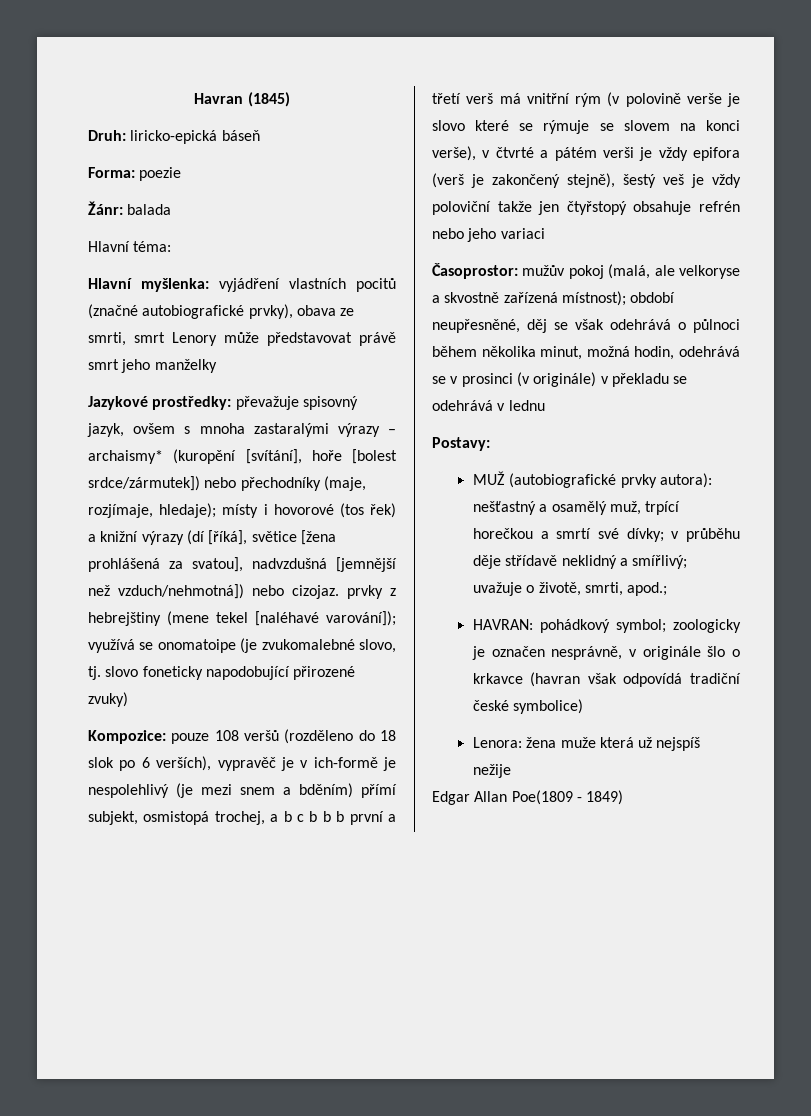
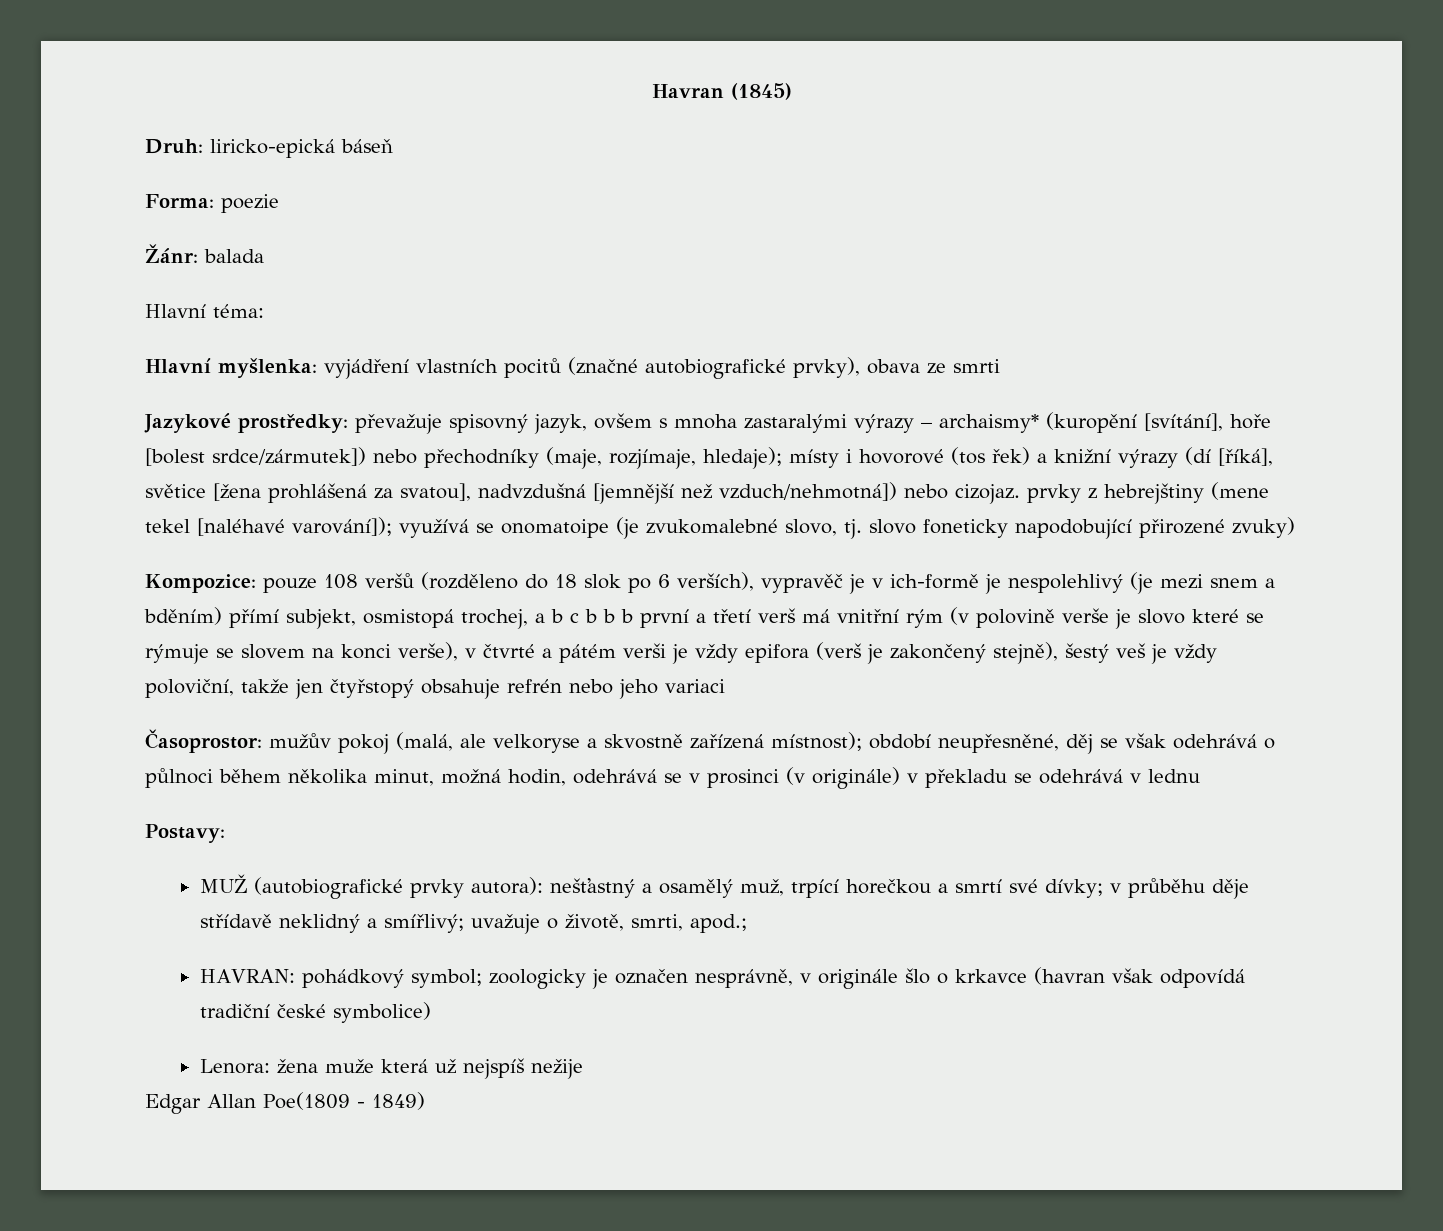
- Hlavní myšlenka: vyjádření vlastních pocitů (značné autobiografické prvky), obava ze smrti, smrt Lenory může představovat právě smrt jeho manželky
+ Hlavní myšlenka: vyjádření vlastních pocitů (značné autobiografické prvky), obava ze smrti
- pouze 108 veršů (rozděleno do 18 slok po 6 verších), vypravěč je v ich-formě je nespolehlivý (je mezi snem a bděním) přímí subjekt, osmistopá trochej, a b c b b b první a třetí verš má vnitřní rým (v polovině verše je slovo které se rýmuje se slovem na konci verše), v čtvrté a pátém verši je vždy epifora (verš je zakončený stejně), šestý veš je vždy poloviční takže jen čtyřstopý obsahuje refrén nebo jeho variaci
+ pouze 108 veršů (rozděleno do 18 slok po 6 verších), vypravěč je v ich-formě je nespolehlivý (je mezi snem a bděním) přímí subjekt, osmistopá trochej, a b c b b b první a třetí verš má vnitřní rým (v polovině verše je slovo které se rýmuje se slovem na konci verše), v čtvrté a pátém verši je vždy epifora (verš je zakončený stejně), šestý veš je vždy poloviční, takže jen čtyřstopý obsahuje refrén nebo jeho variaci

